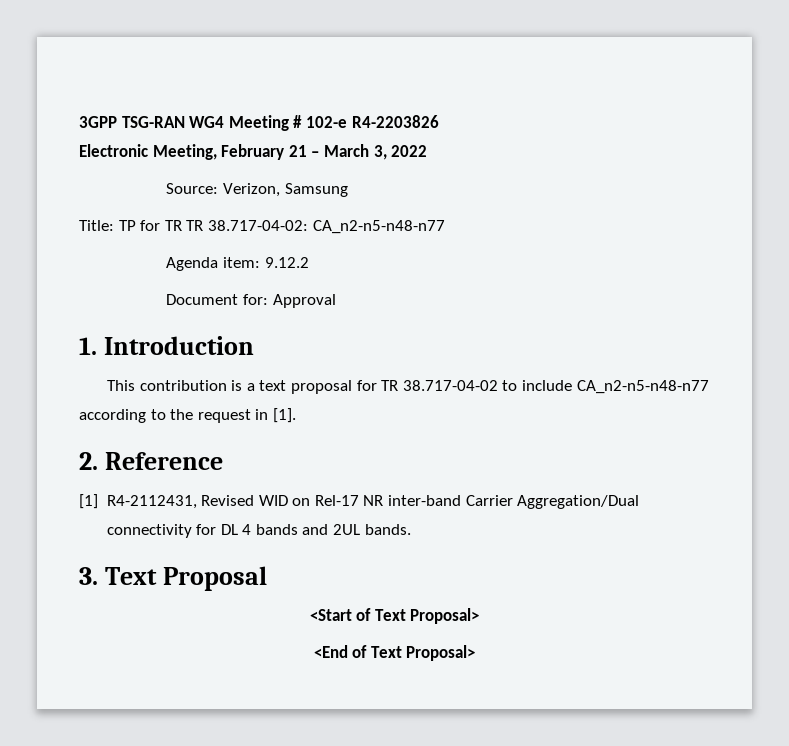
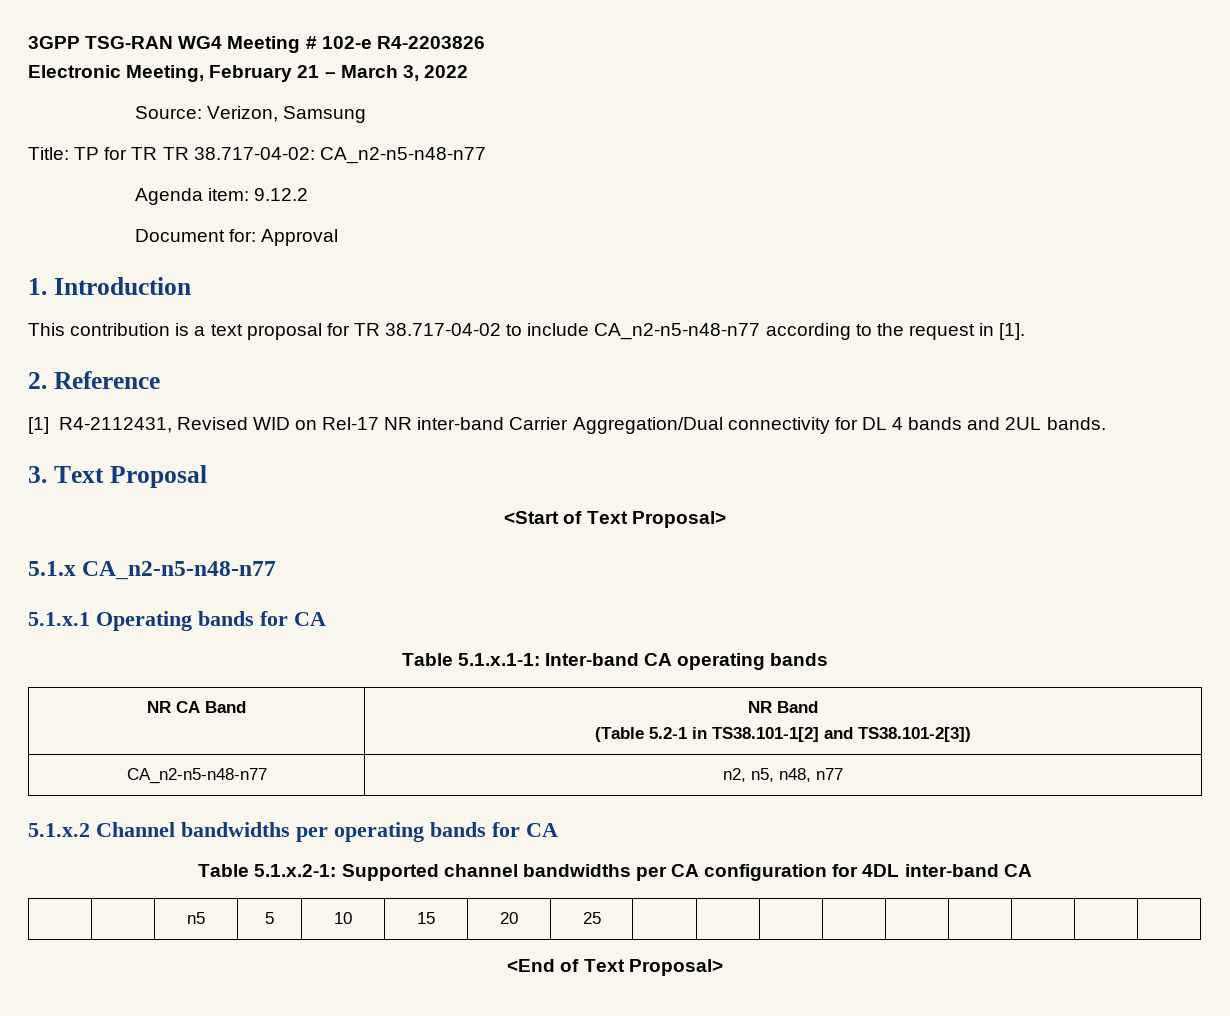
+ 5.1.x CA_n2-n5-n48-n77
+ 5.1.x.1 Operating bands for CA
+ Table 5.1.x.1-1: Inter-band CA operating bands
+ NR CA Band | NR Band
+ (Table 5.2-1 in TS38.101-1[2] and TS38.101-2[3])
+ CA_n2-n5-n48-n77 | n2, n5, n48, n77
+ 5.1.x.2 Channel bandwidths per operating bands for CA
+ Table 5.1.x.2-1: Supported channel bandwidths per CA configuration for 4DL inter-band CA
+ | | n5 | 5 | 10 | 15 | 20 | 25 | | | | | | | | |

